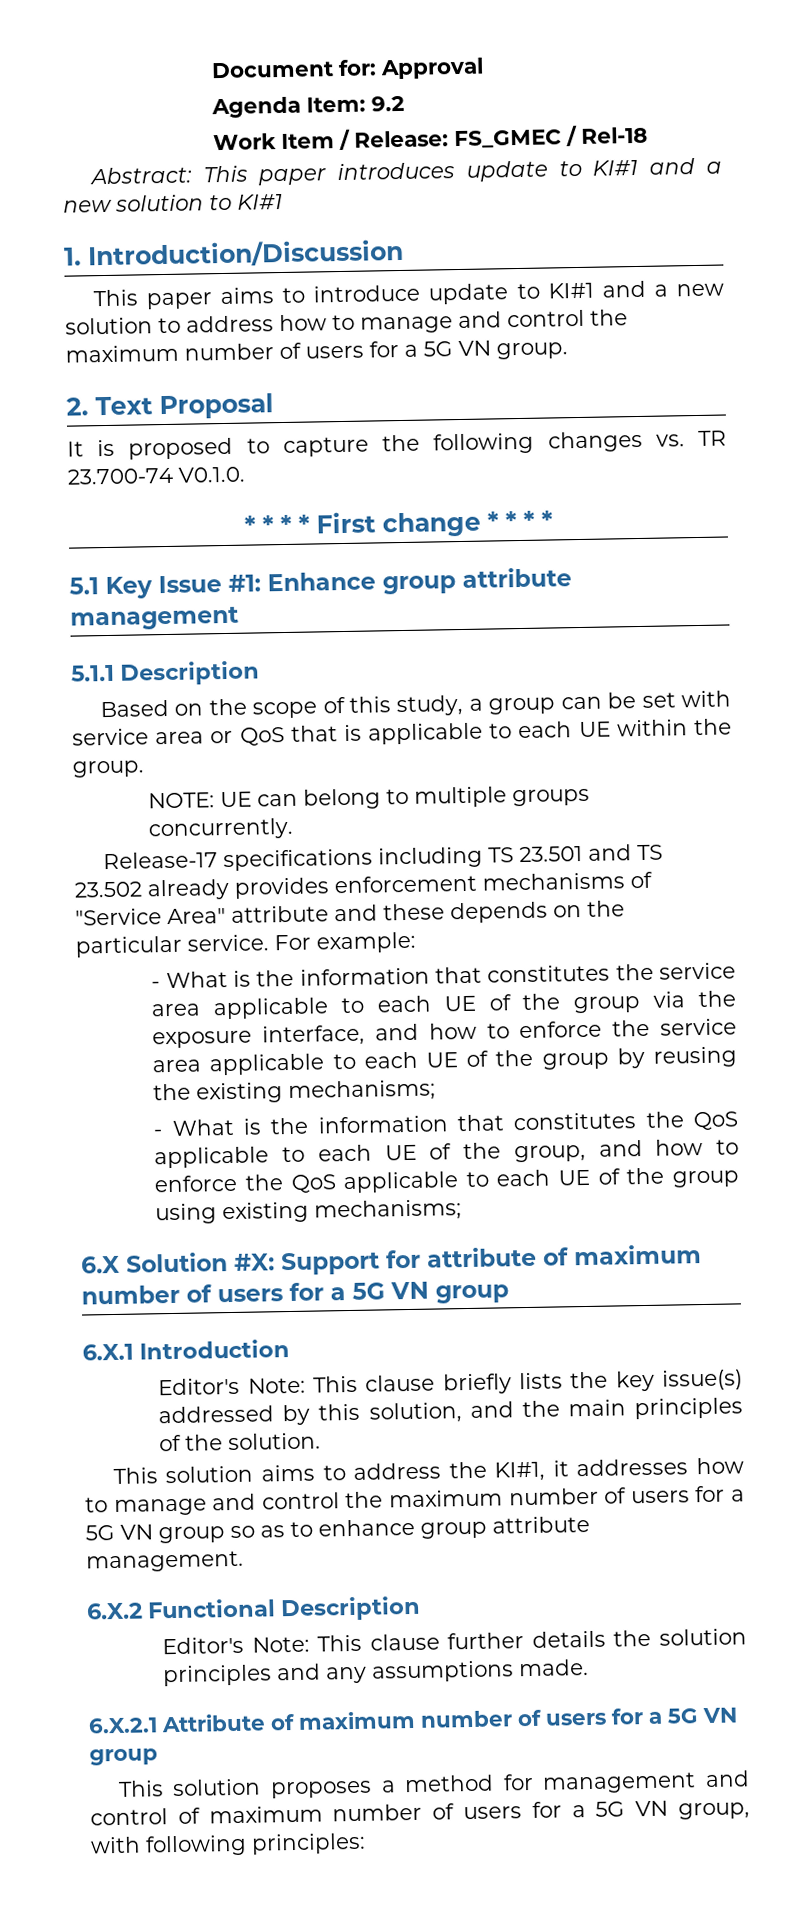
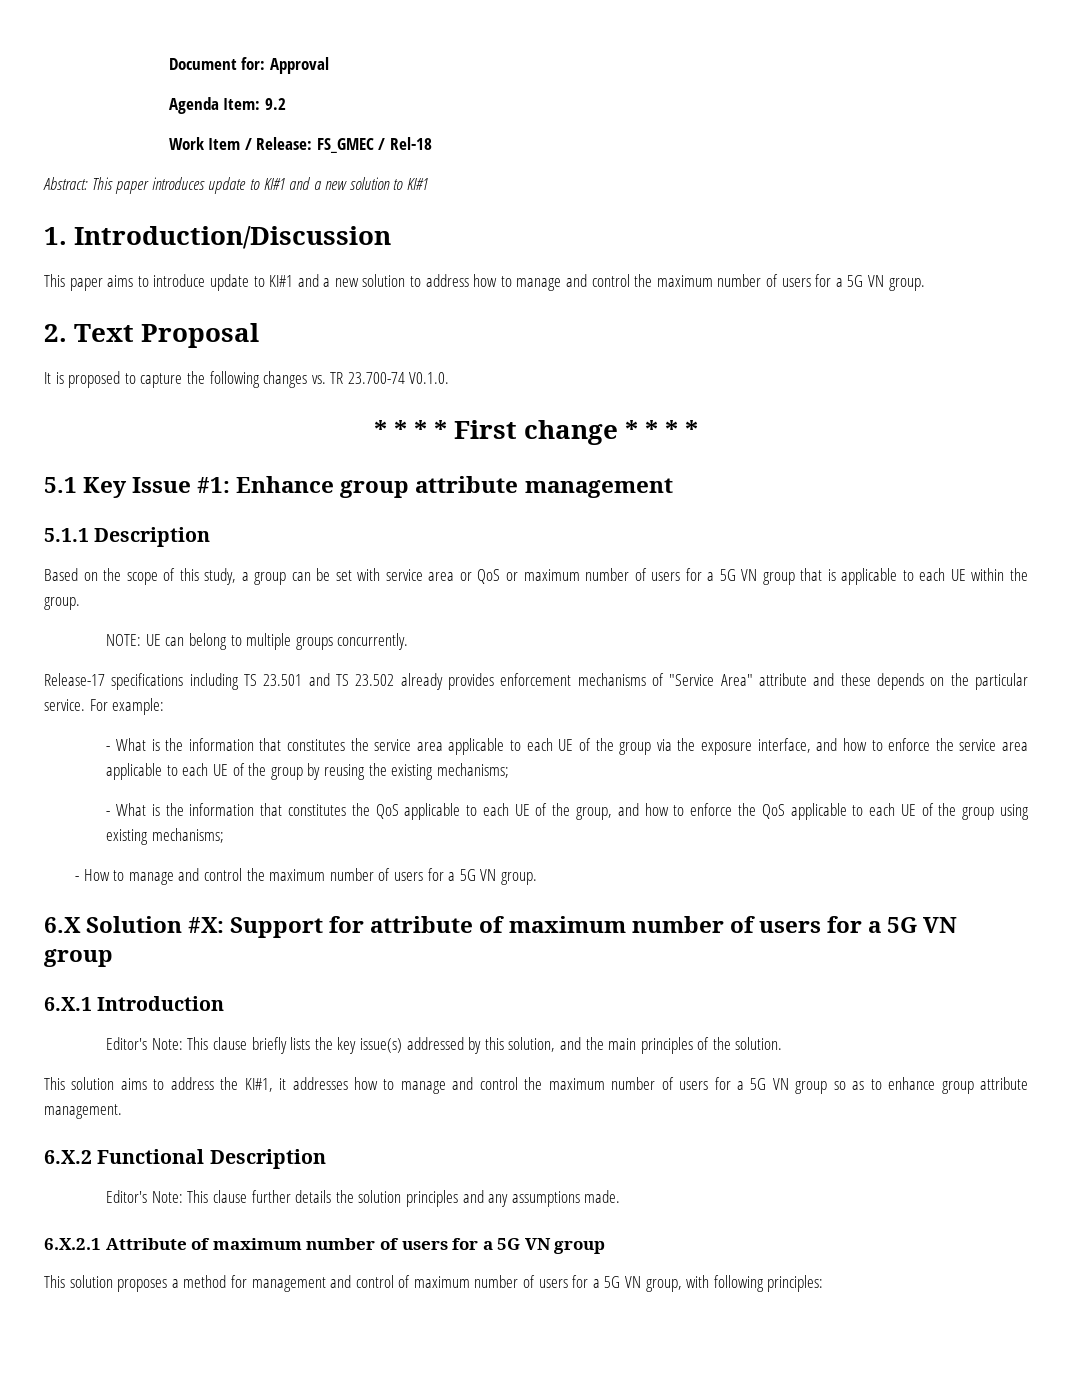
- Based on the scope of this study, a group can be set with service area or QoS that is applicable to each UE within the group.
+ Based on the scope of this study, a group can be set with service area or QoS or maximum number of users for a 5G VN group that is applicable to each UE within the group.
+ - How to manage and control the maximum number of users for a 5G VN group.

